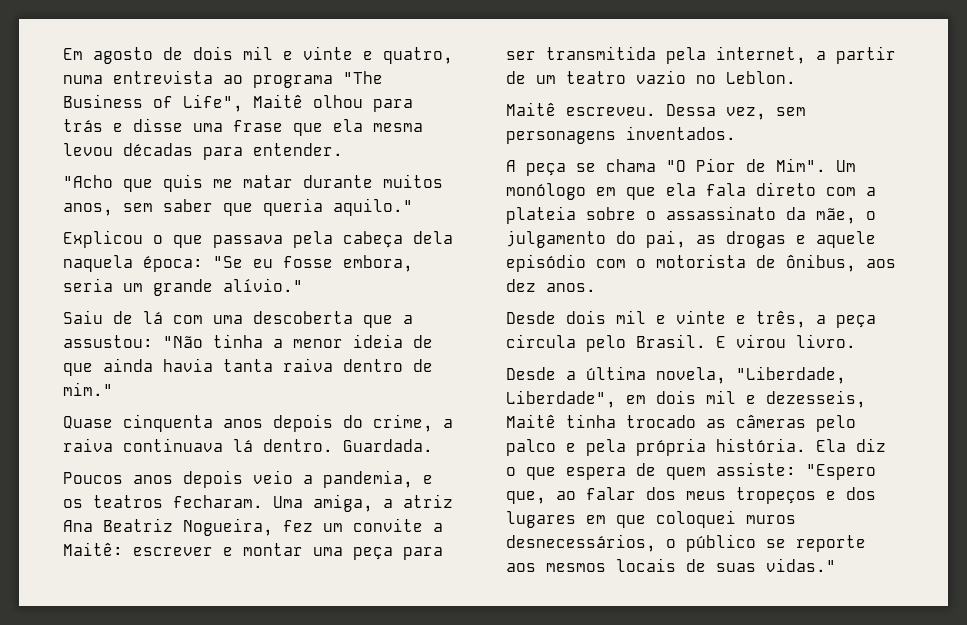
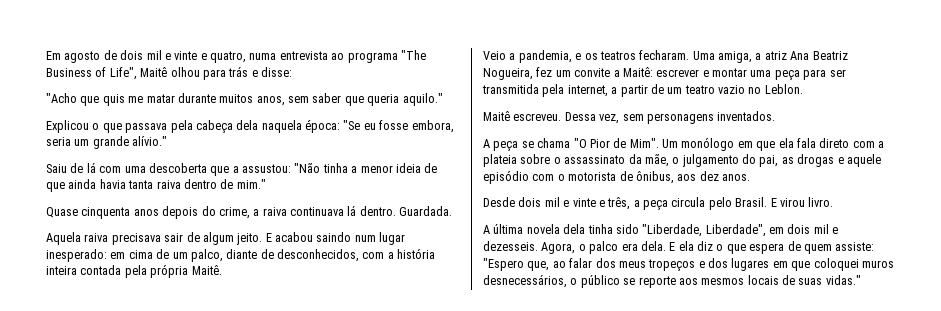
- Em agosto de dois mil e vinte e quatro, numa entrevista ao programa "The Business of Life", Maitê olhou para trás e disse uma frase que ela mesma levou décadas para entender.
+ Em agosto de dois mil e vinte e quatro, numa entrevista ao programa "The Business of Life", Maitê olhou para trás e disse:
- Poucos anos depois veio a pandemia, e os teatros fecharam.
+ Aquela raiva precisava sair de algum jeito. E acabou saindo num lugar inesperado: em cima de um palco, diante de desconhecidos, com a história inteira contada pela própria Maitê.
+ Veio a pandemia, e os teatros fecharam.
- Desde a última novela, "Liberdade, Liberdade", em dois mil e dezesseis, Maitê tinha trocado as câmeras pelo palco e pela própria história. Ela diz o que espera de quem assiste: "Espero que, ao falar dos meus tropeços e dos lugares em que coloquei muros desnecessários, o público se reporte aos mesmos locais de suas vidas."
+ A última novela dela tinha sido "Liberdade, Liberdade", em dois mil e dezesseis. Agora, o palco era dela. E ela diz o que espera de quem assiste: "Espero que, ao falar dos meus tropeços e dos lugares em que coloquei muros desnecessários, o público se reporte aos mesmos locais de suas vidas."

